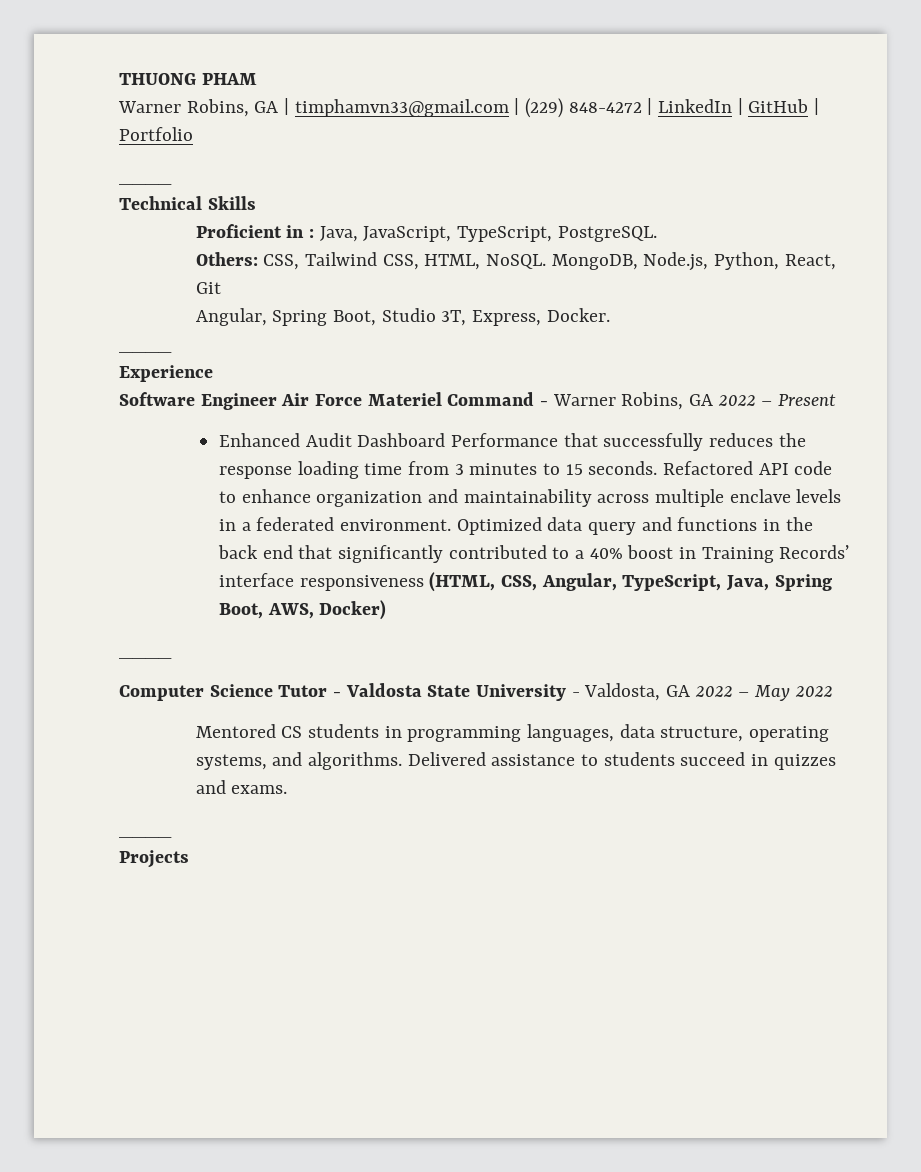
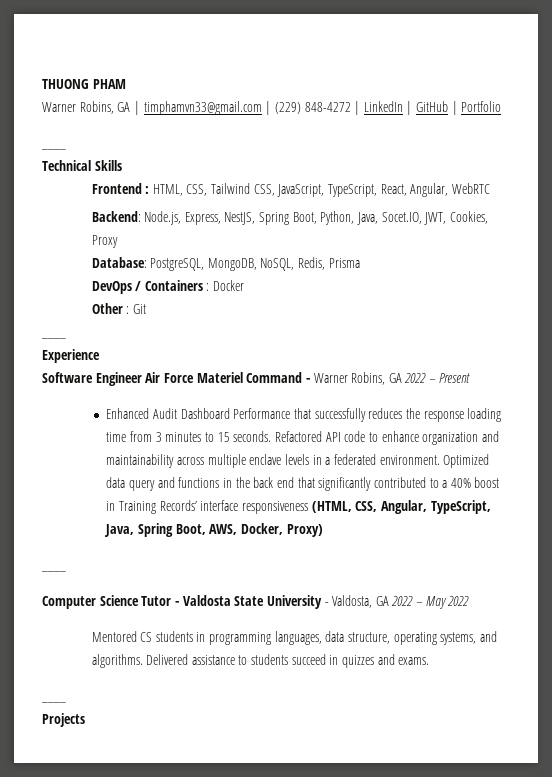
- Proficient in : Java, JavaScript, TypeScript, PostgreSQL.
- Others: CSS, Tailwind CSS, HTML, NoSQL. MongoDB, Node.js, Python, React, Git
- Angular, Spring Boot, Studio 3T, Express, Docker.
+ Frontend : HTML, CSS, Tailwind CSS, JavaScript, TypeScript, React, Angular, WebRTC
+ Backend: Node.js, Express, NestJS, Spring Boot, Python, Java, Socet.IO, JWT, Cookies, Proxy
+ Database: PostgreSQL, MongoDB, NoSQL, Redis, Prisma
+ DevOps / Containers : Docker
+ Other : Git
- Optimized data query and functions in the back end that significantly contributed to a 40% boost in Training Records’ interface responsiveness (HTML, CSS, Angular, TypeScript, Java, Spring Boot, AWS, Docker)
+ Optimized data query and functions in the back end that significantly contributed to a 40% boost in Training Records’ interface responsiveness (HTML, CSS, Angular, TypeScript, Java, Spring Boot, AWS, Docker, Proxy)

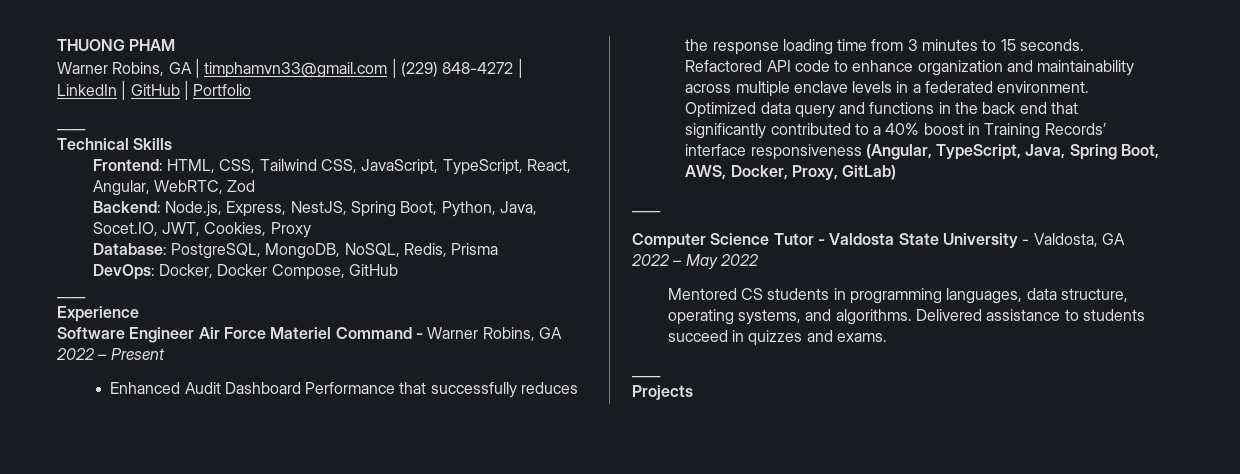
- Frontend : HTML, CSS, Tailwind CSS, JavaScript, TypeScript, React, Angular, WebRTC
+ Frontend: HTML, CSS, Tailwind CSS, JavaScript, TypeScript, React, Angular, WebRTC, Zod
- DevOps / Containers : Docker
- Other : Git
+ DevOps: Docker, Docker Compose, GitHub
- Optimized data query and functions in the back end that significantly contributed to a 40% boost in Training Records’ interface responsiveness (HTML, CSS, Angular, TypeScript, Java, Spring Boot, AWS, Docker, Proxy)
+ Optimized data query and functions in the back end that significantly contributed to a 40% boost in Training Records’ interface responsiveness (Angular, TypeScript, Java, Spring Boot, AWS, Docker, Proxy, GitLab)

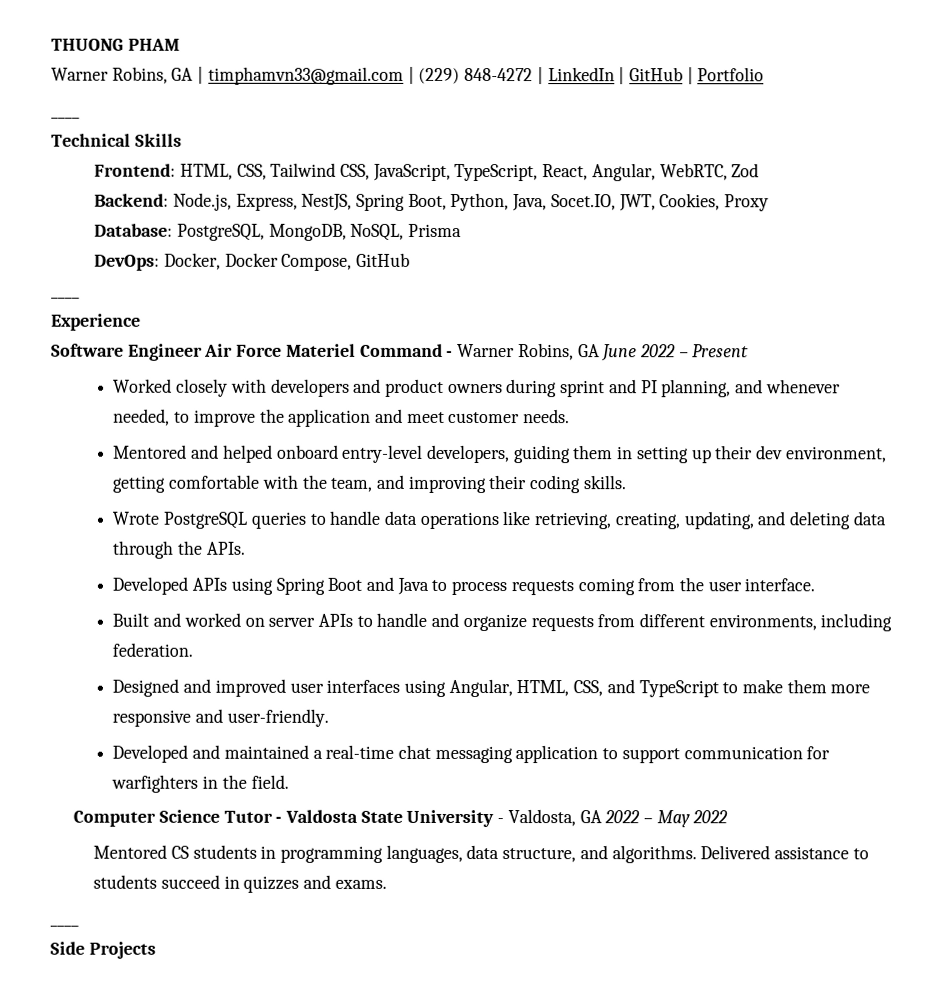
- Database: PostgreSQL, MongoDB, NoSQL, Redis, Prisma
+ Database: PostgreSQL, MongoDB, NoSQL, Prisma
- Software Engineer Air Force Materiel Command - Warner Robins, GA 2022 – Present
+ Software Engineer Air Force Materiel Command - Warner Robins, GA June 2022 – Present
- Enhanced Audit Dashboard Performance that successfully reduces the response loading time from 3 minutes to 15 seconds. Refactored API code to enhance organization and maintainability across multiple enclave levels in a federated environment. Optimized data query and functions in the back end that significantly contributed to a 40% boost in Training Records’ interface responsiveness (Angular, TypeScript, Java, Spring Boot, AWS, Docker, Proxy, GitLab)
- ____
+ Worked closely with developers and product owners during sprint and PI planning, and whenever needed, to improve the application and meet customer needs.
+ Mentored and helped onboard entry-level developers, guiding them in setting up their dev environment, getting comfortable with the team, and improving their coding skills.
+ Wrote PostgreSQL queries to handle data operations like retrieving, creating, updating, and deleting data through the APIs.
+ Developed APIs using Spring Boot and Java to process requests coming from the user interface.
+ Built and worked on server APIs to handle and organize requests from different environments, including federation.
+ Designed and improved user interfaces using Angular, HTML, CSS, and TypeScript to make them more responsive and user-friendly.
+ Developed and maintained a real-time chat messaging application to support communication for warfighters in the field.
- Mentored CS students in programming languages, data structure, operating systems, and algorithms.
+ Mentored CS students in programming languages, data structure, and algorithms.
- Projects
+ Side Projects

